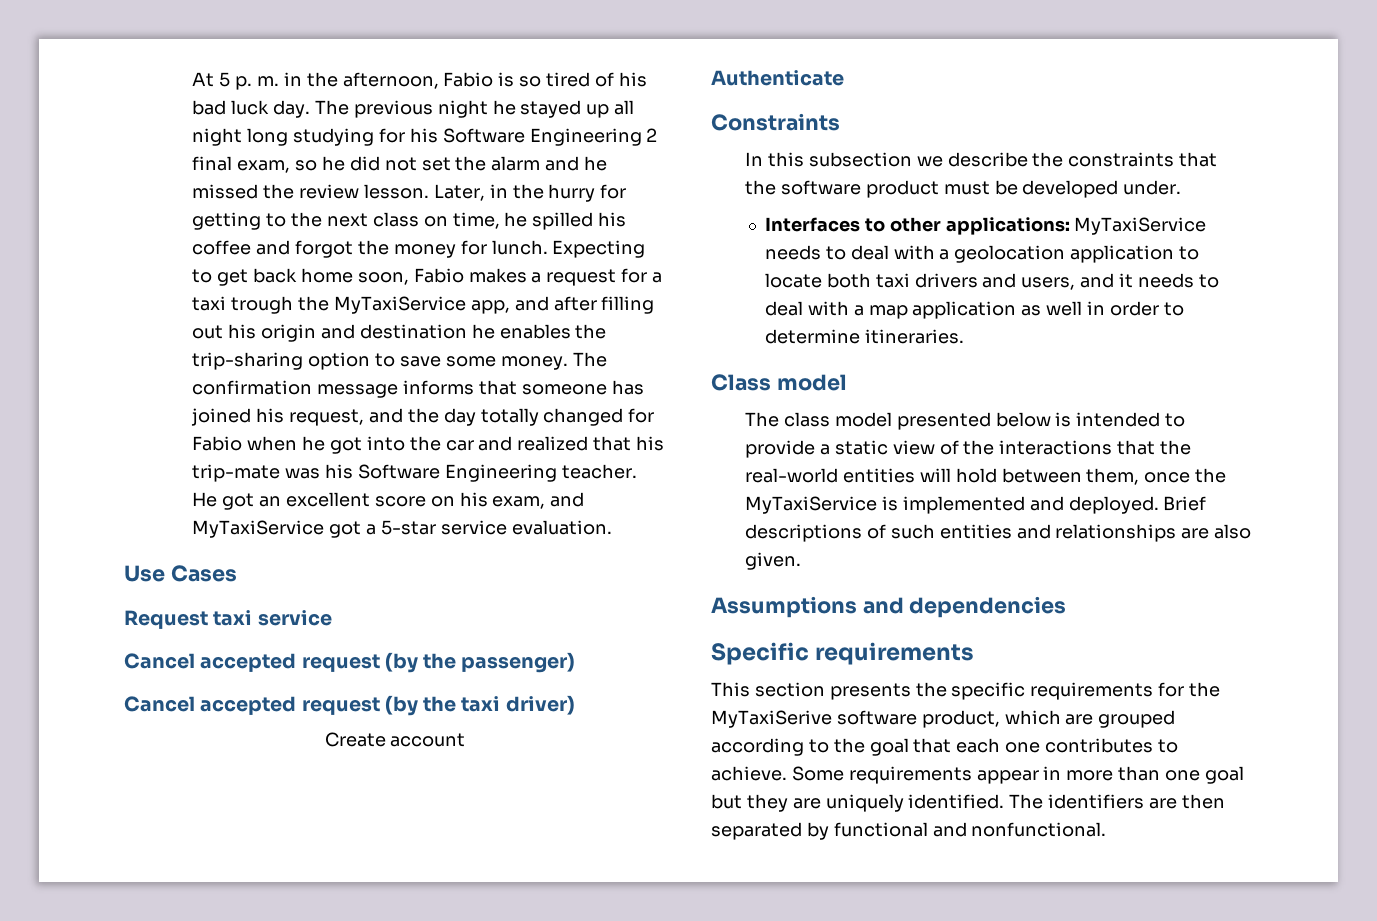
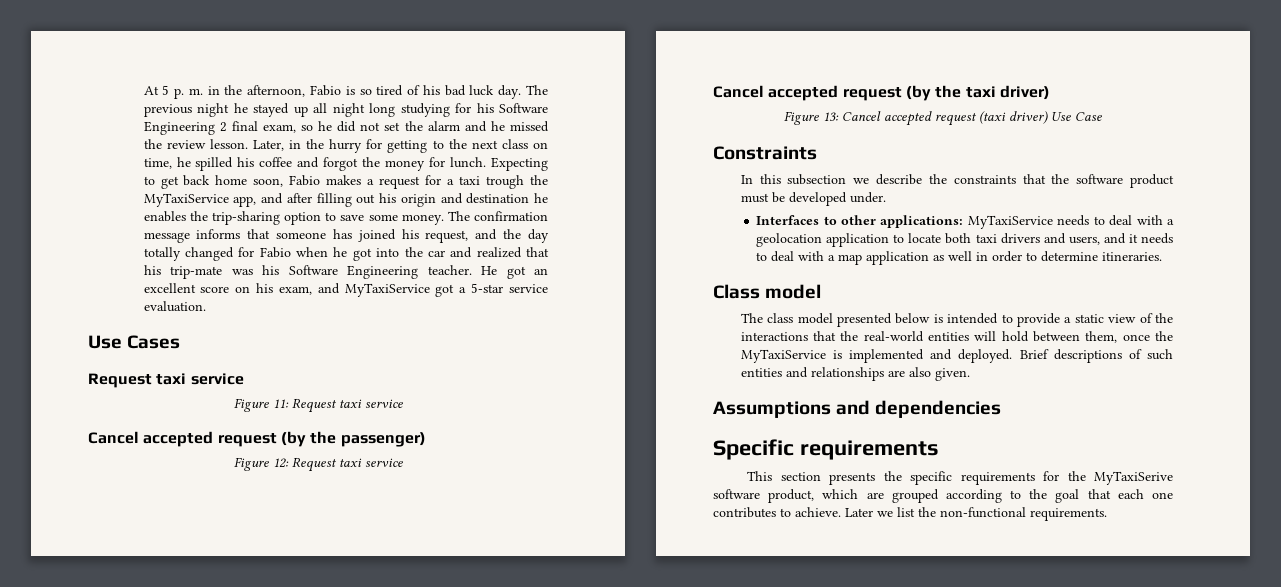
+ Figure 11: Request taxi service
+ Figure 12: Request taxi service
- Create account
- Authenticate
+ Figure 13: Cancel accepted request (taxi driver) Use Case
- Some requirements appear in more than one goal but they are uniquely identified. The identifiers are then separated by functional and nonfunctional.
+ Later we list the non-functional requirements.

